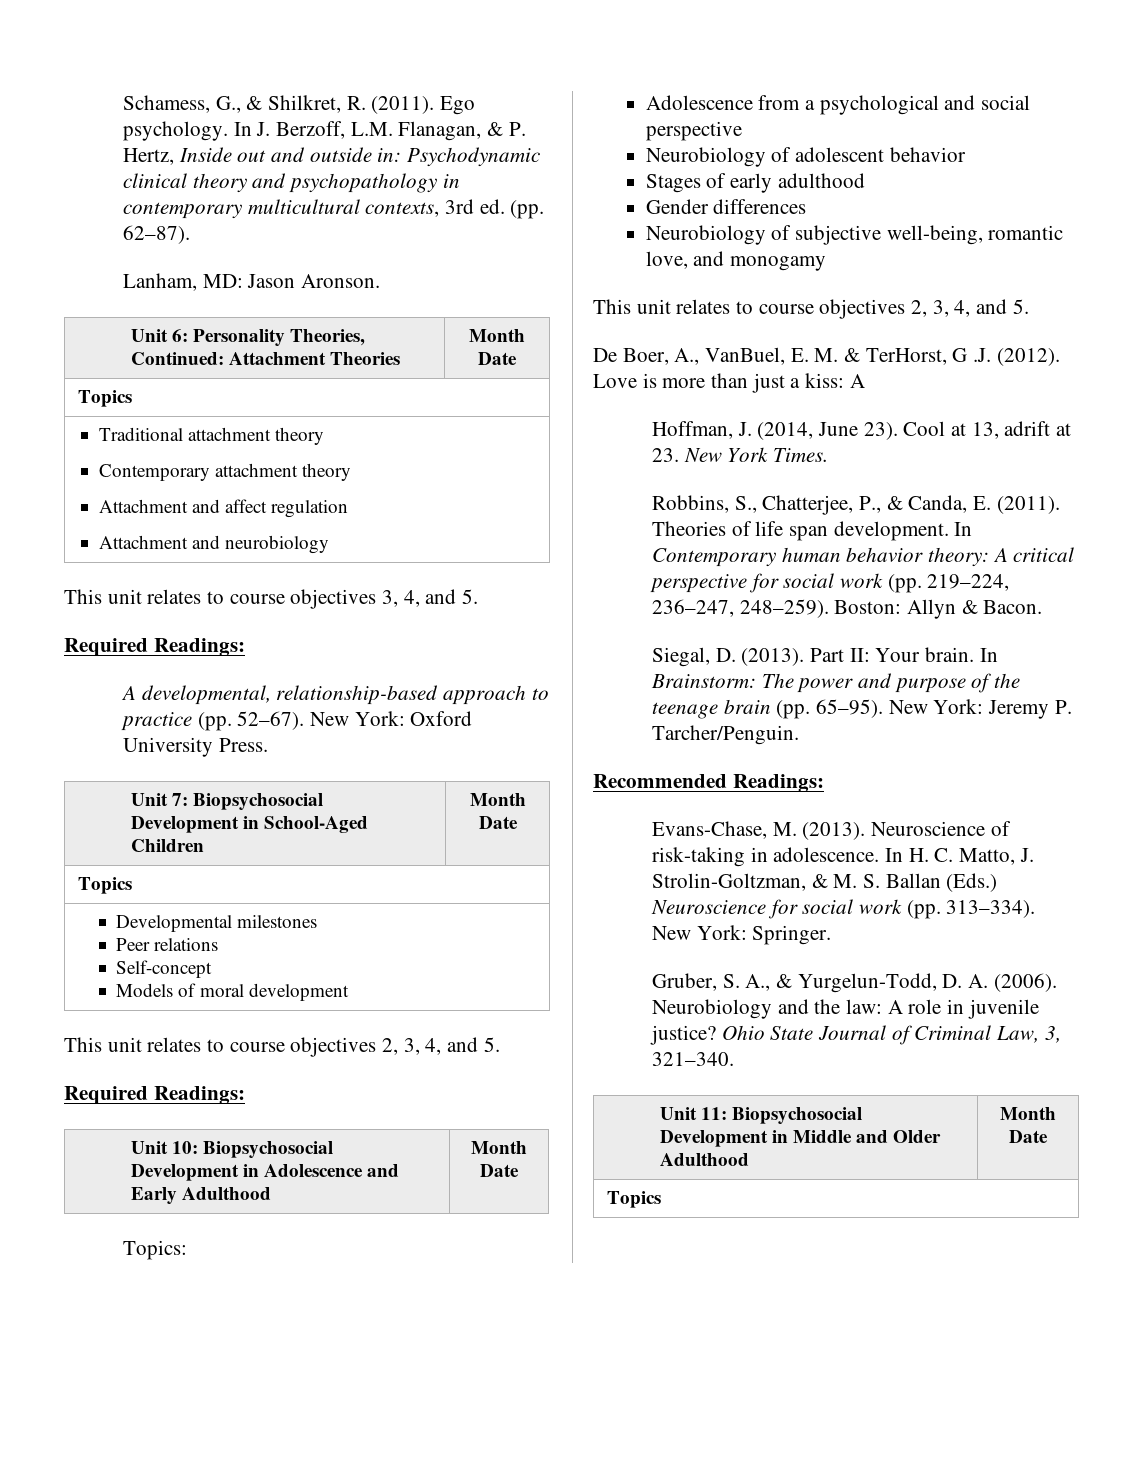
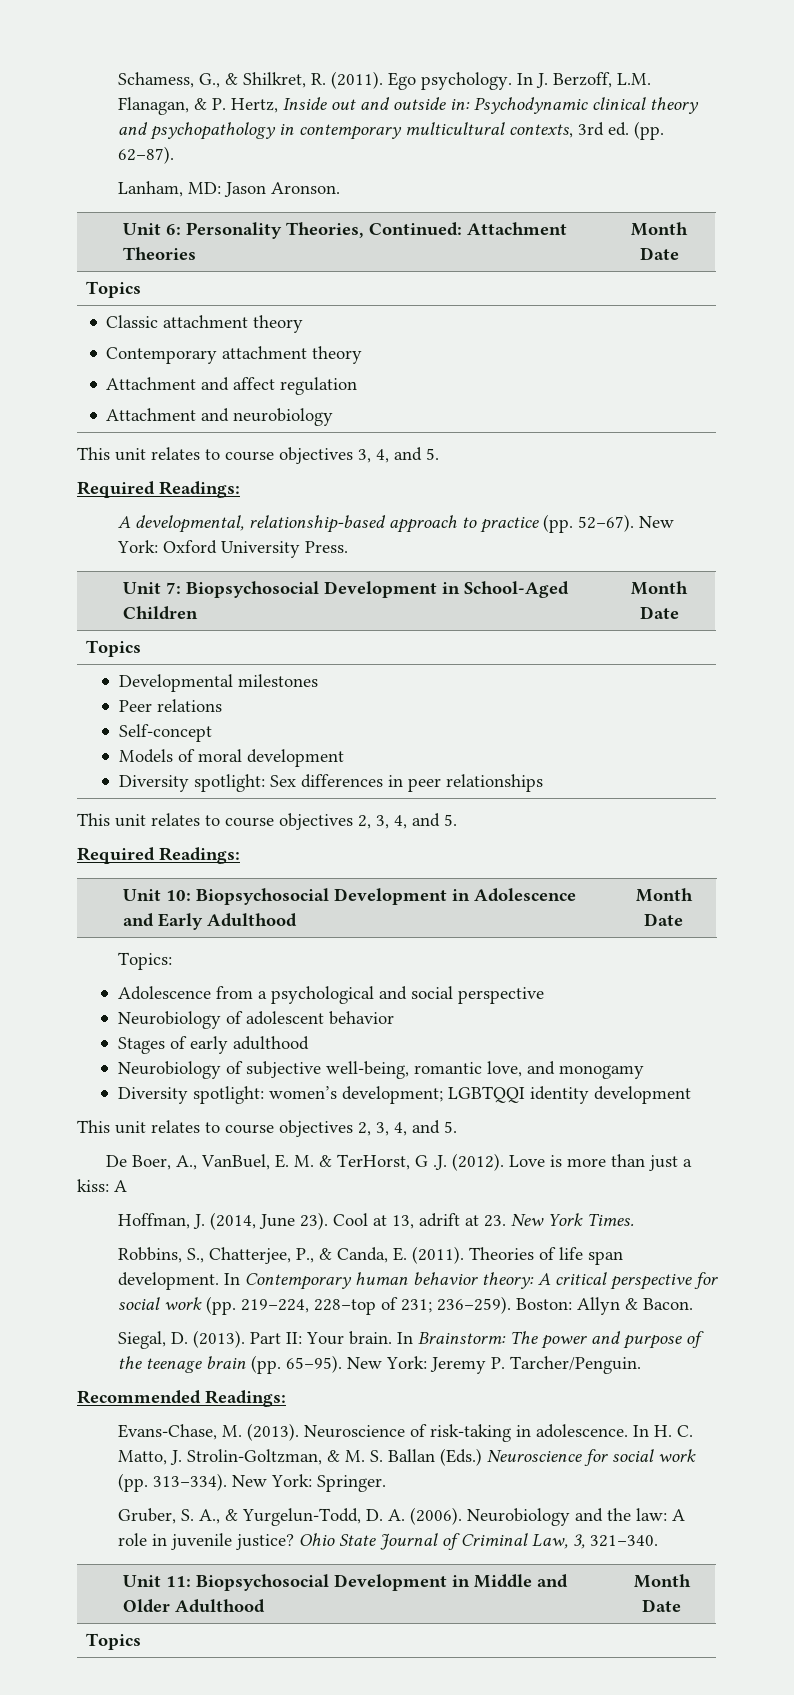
- Traditional attachment theory
+ Classic attachment theory
  Developmental milestones
  Peer relations
  Self-concept
  Models of moral development
+ Diversity spotlight: Sex differences in peer relationships
- Gender differences
+ Diversity spotlight: women’s development; LGBTQQI identity development
- In Contemporary human behavior theory: A critical perspective for social work (pp. 219–224, 236–247, 248–259).
+ In Contemporary human behavior theory: A critical perspective for social work (pp. 219–224, 228–top of 231; 236–259).

